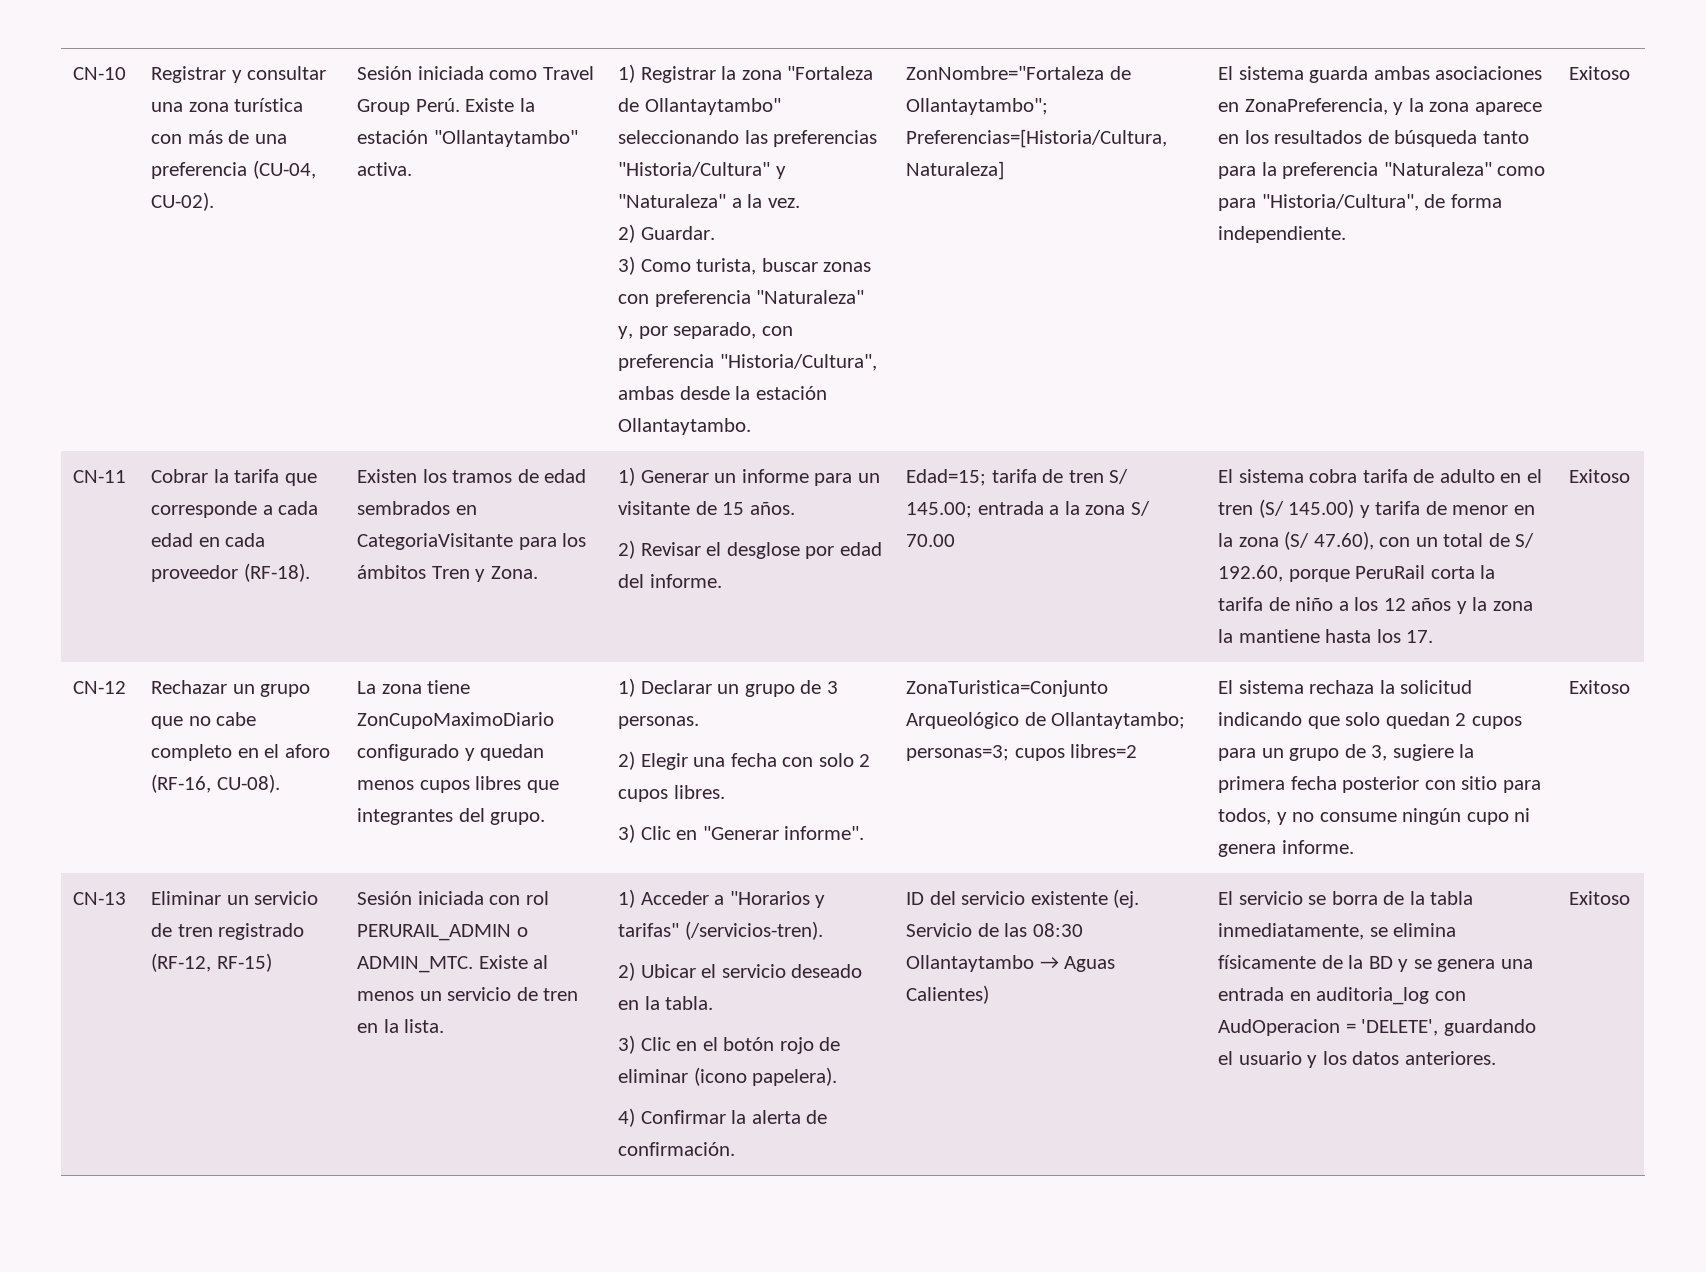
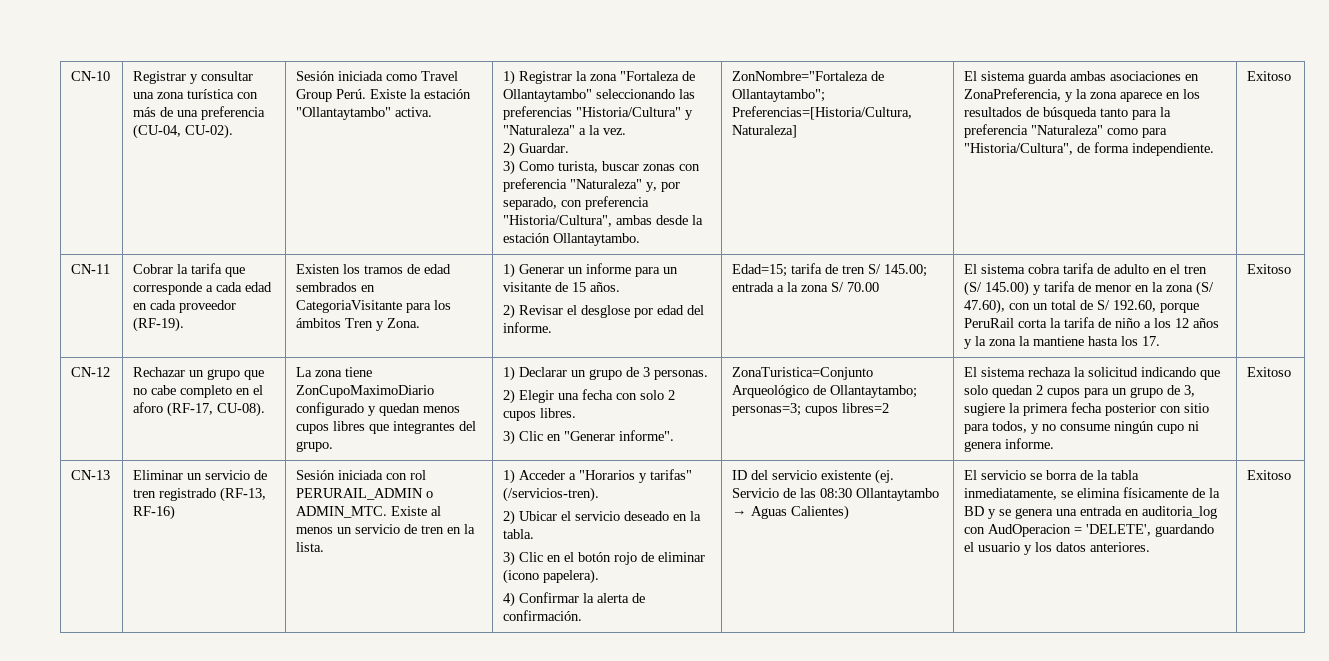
- Cobrar la tarifa que corresponde a cada edad en cada proveedor (RF-18).
+ Cobrar la tarifa que corresponde a cada edad en cada proveedor (RF-19).
- Rechazar un grupo que no cabe completo en el aforo (RF-16, CU-08).
+ Rechazar un grupo que no cabe completo en el aforo (RF-17, CU-08).
- Eliminar un servicio de tren registrado (RF-12, RF-15)
+ Eliminar un servicio de tren registrado (RF-13, RF-16)

